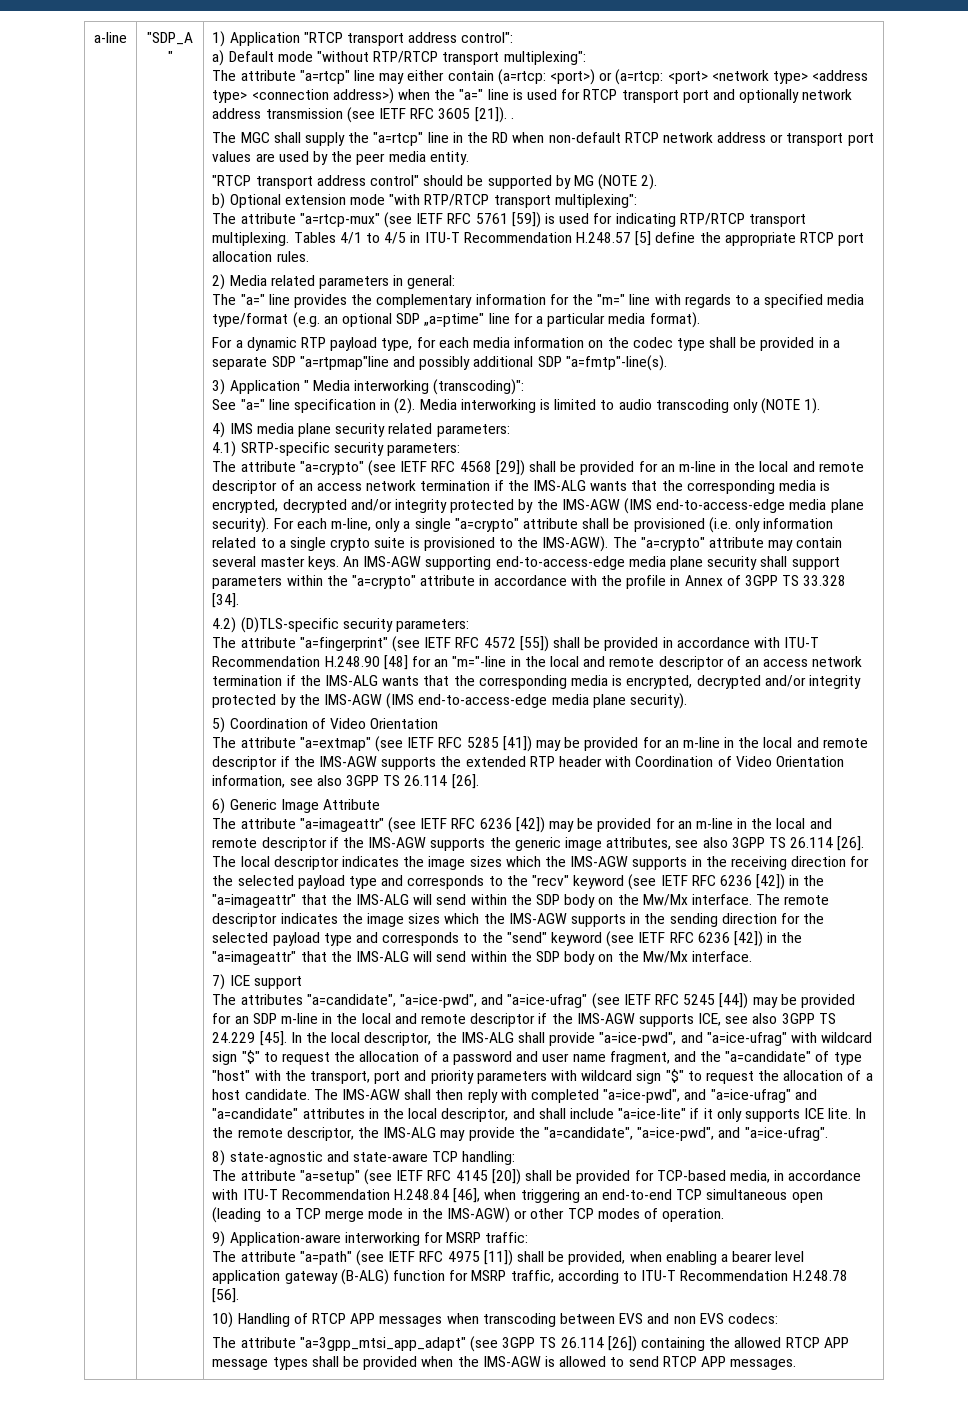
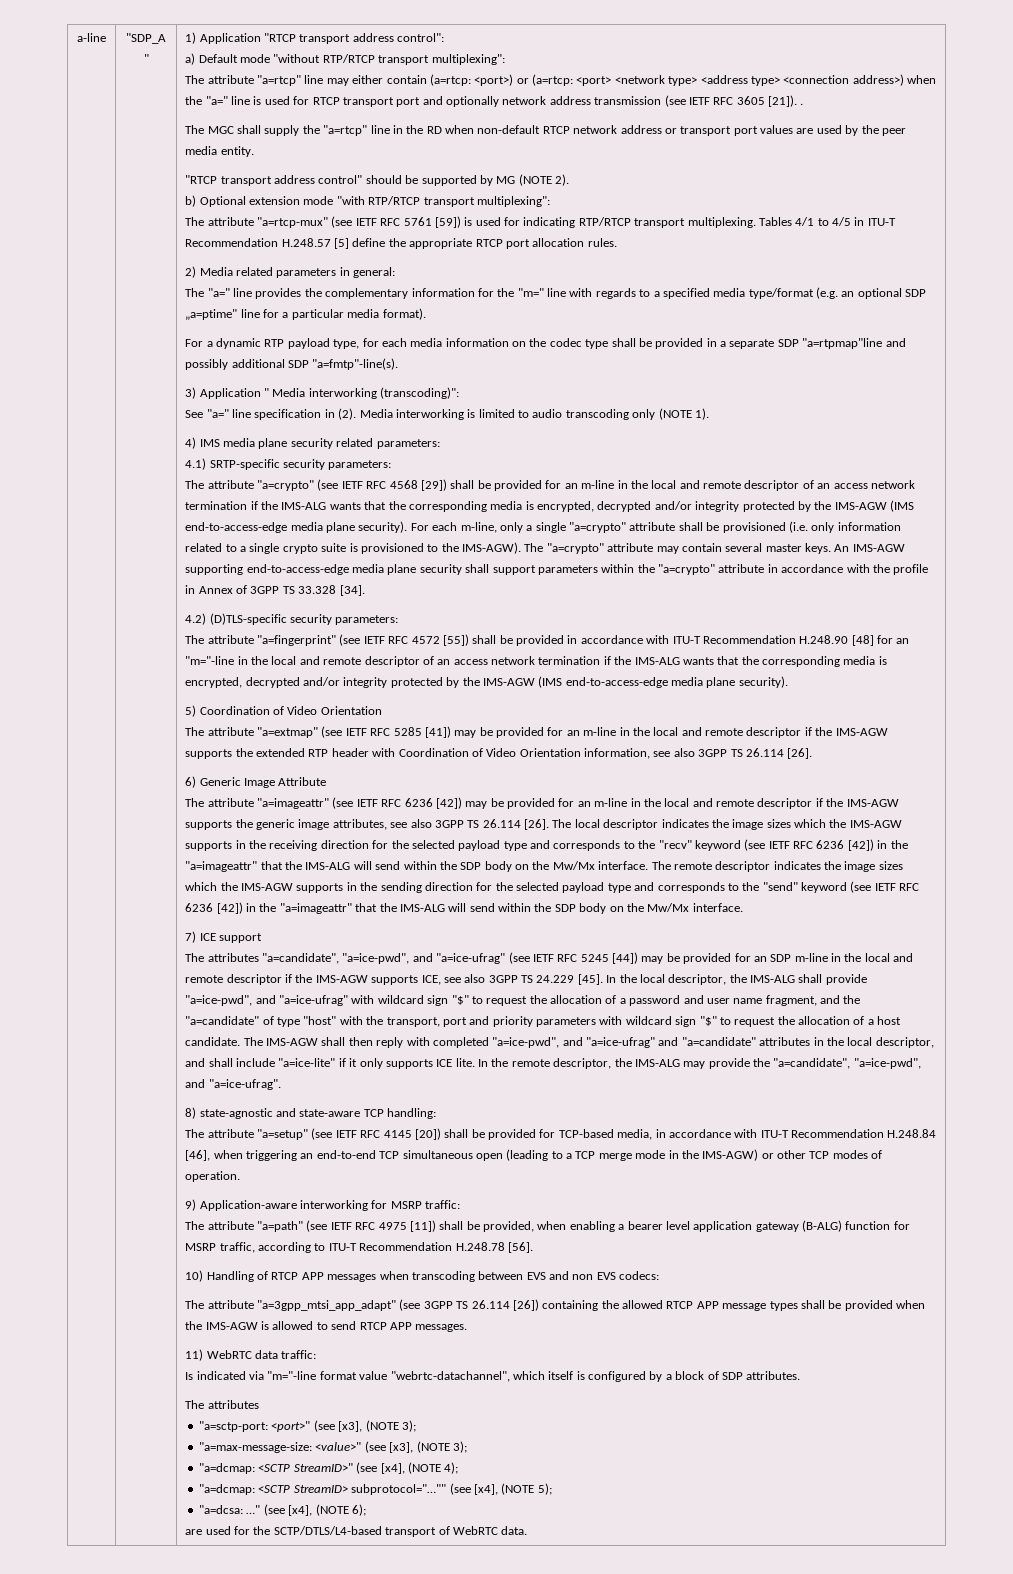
+ 11) WebRTC data traffic:
+ Is indicated via "m="-line format value "webrtc-datachannel", which itself is configured by a block of SDP attributes.
+ The attributes
+ "a=sctp-port: <port>" (see [x3], (NOTE 3);
+ "a=max-message-size: <value>" (see [x3], (NOTE 3);
+ "a=dcmap: <SCTP StreamID>" (see [x4], (NOTE 4);
+ "a=dcmap: <SCTP StreamID> subprotocol="…"" (see [x4], (NOTE 5);
+ "a=dcsa: …" (see [x4], (NOTE 6);
+ are used for the SCTP/DTLS/L4-based transport of WebRTC data.

